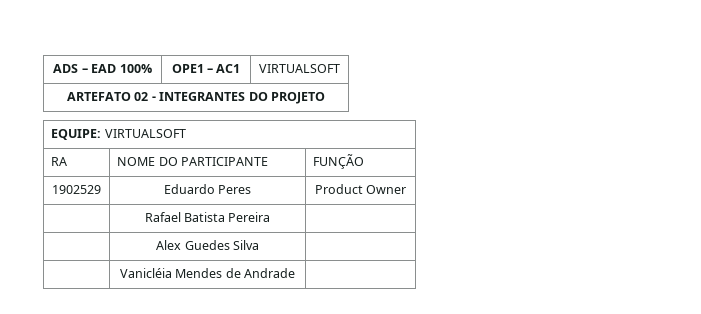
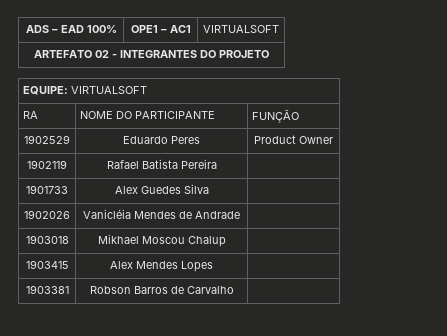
- | Rafael Batista Pereira |
+ 1902119 | Rafael Batista Pereira |
- | Alex Guedes Silva |
+ 1901733 | Alex Guedes Silva |
- | Vanicléia Mendes de Andrade |
+ 1902026 | Vanicléia Mendes de Andrade |
+ 1903018 | Mikhael Moscou Chalup |
+ 1903415 | Alex Mendes Lopes |
+ 1903381 | Robson Barros de Carvalho |

